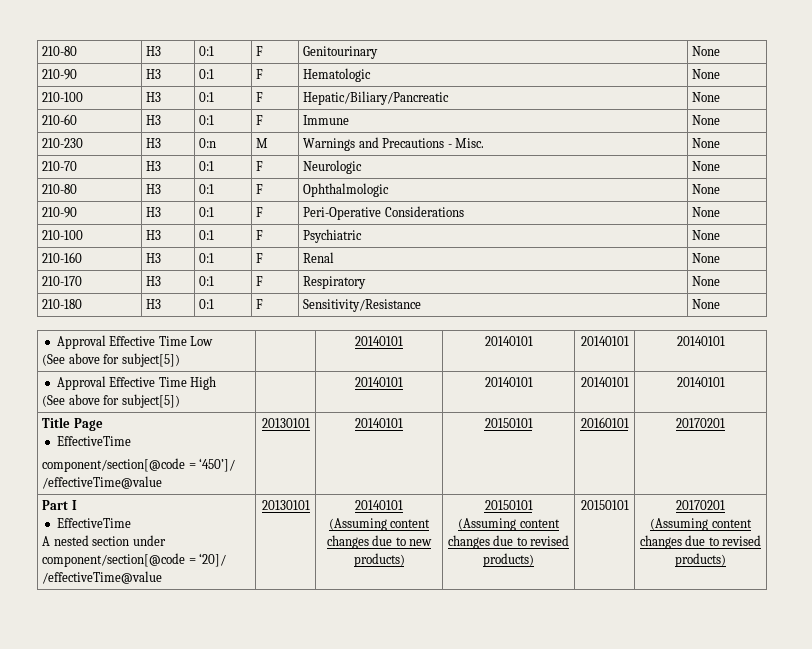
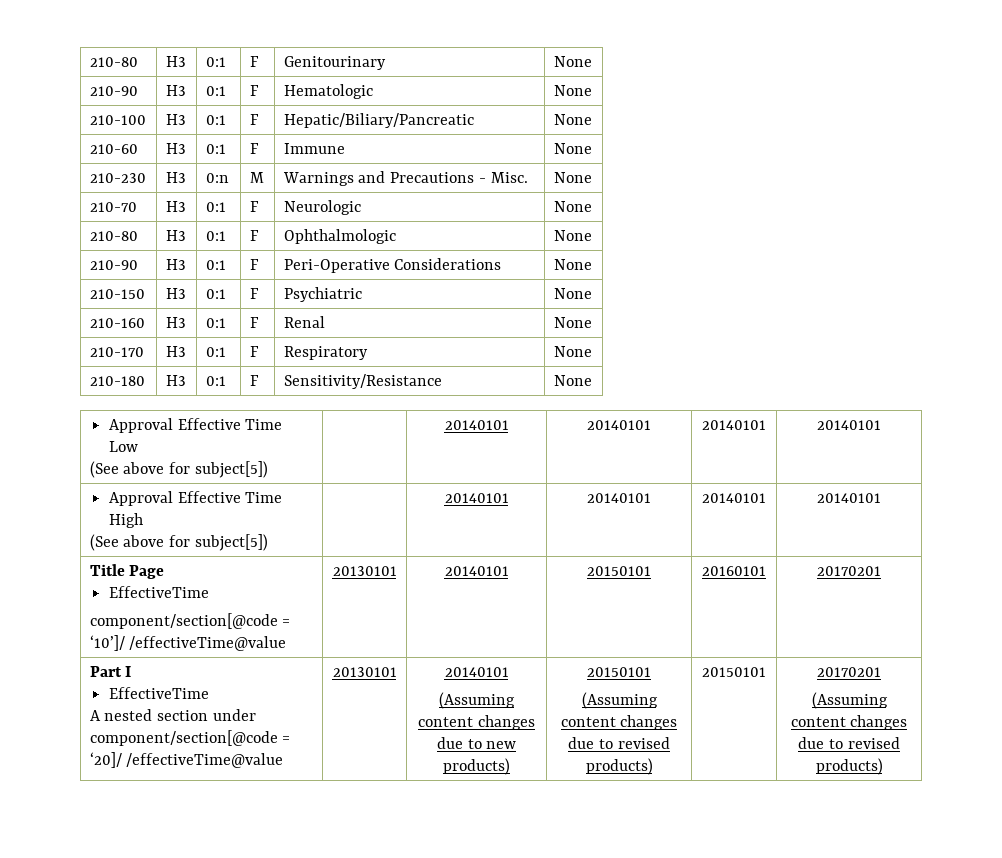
- 210-100 | H3 | 0:1 | F | Psychiatric | None
+ 210-150 | H3 | 0:1 | F | Psychiatric | None
  Title Page
  EffectiveTime
- component/section[@code = ‘450’]/ /effectiveTime@value | 20130101 | 20140101 | 20150101 | 20160101 | 20170201
+ component/section[@code = ‘10’]/ /effectiveTime@value | 20130101 | 20140101 | 20150101 | 20160101 | 20170201

